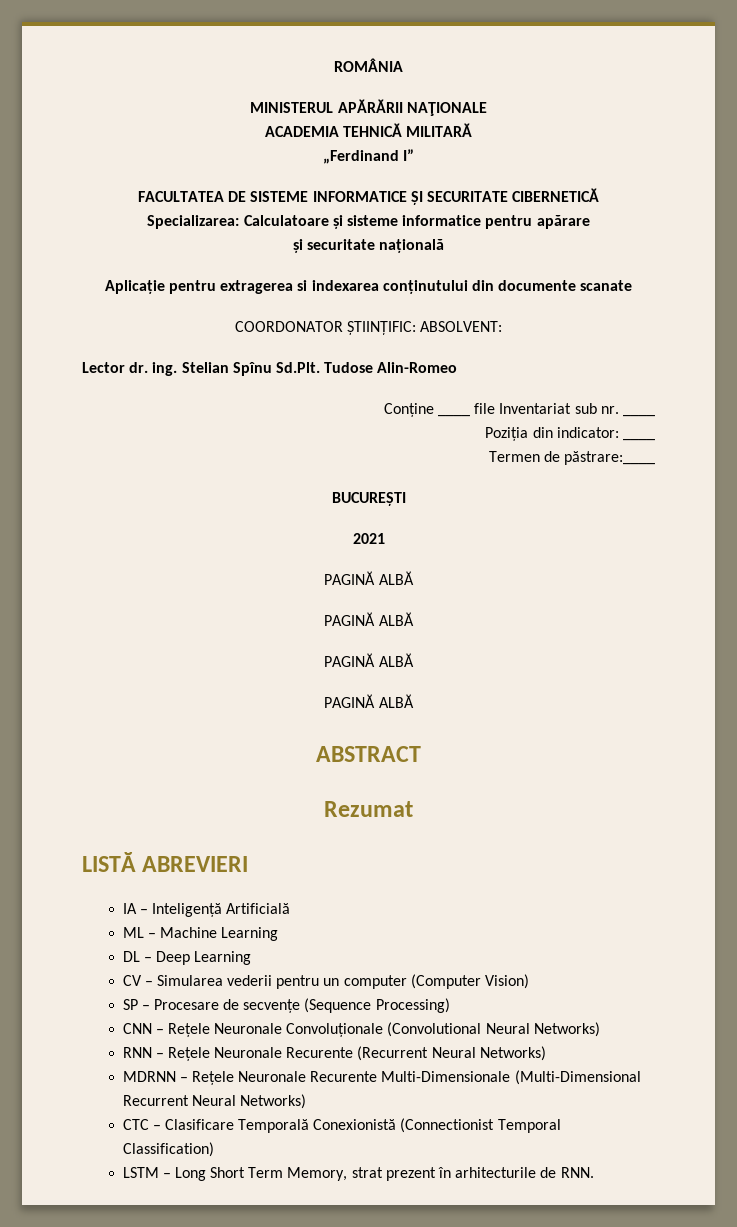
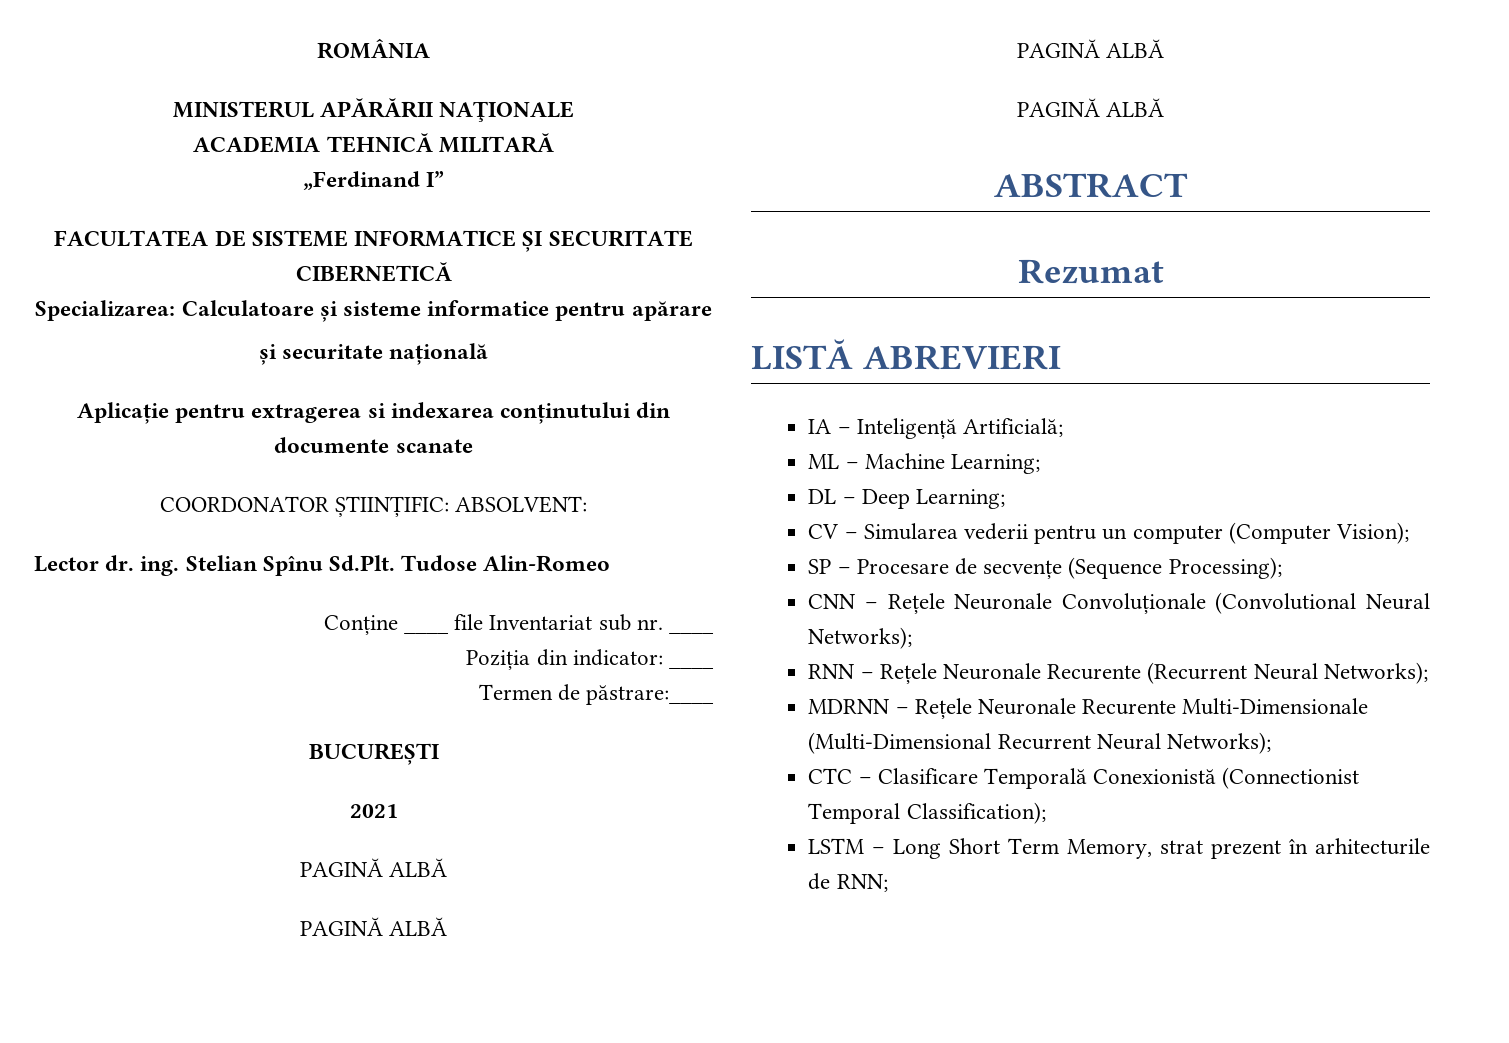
- IA – Inteligență Artificială
+ IA – Inteligență Artificială;
- ML – Machine Learning
+ ML – Machine Learning;
- DL – Deep Learning
+ DL – Deep Learning;
- CV – Simularea vederii pentru un computer (Computer Vision)
+ CV – Simularea vederii pentru un computer (Computer Vision);
- SP – Procesare de secvențe (Sequence Processing)
+ SP – Procesare de secvențe (Sequence Processing);
- CNN – Rețele Neuronale Convoluționale (Convolutional Neural Networks)
+ CNN – Rețele Neuronale Convoluționale (Convolutional Neural Networks);
- RNN – Rețele Neuronale Recurente (Recurrent Neural Networks)
+ RNN – Rețele Neuronale Recurente (Recurrent Neural Networks);
- MDRNN – Rețele Neuronale Recurente Multi-Dimensionale (Multi-Dimensional Recurrent Neural Networks)
+ MDRNN – Rețele Neuronale Recurente Multi-Dimensionale (Multi-Dimensional Recurrent Neural Networks);
- CTC – Clasificare Temporală Conexionistă (Connectionist Temporal Classification)
+ CTC – Clasificare Temporală Conexionistă (Connectionist Temporal Classification);
- LSTM – Long Short Term Memory, strat prezent în arhitecturile de RNN.
+ LSTM – Long Short Term Memory, strat prezent în arhitecturile de RNN;

